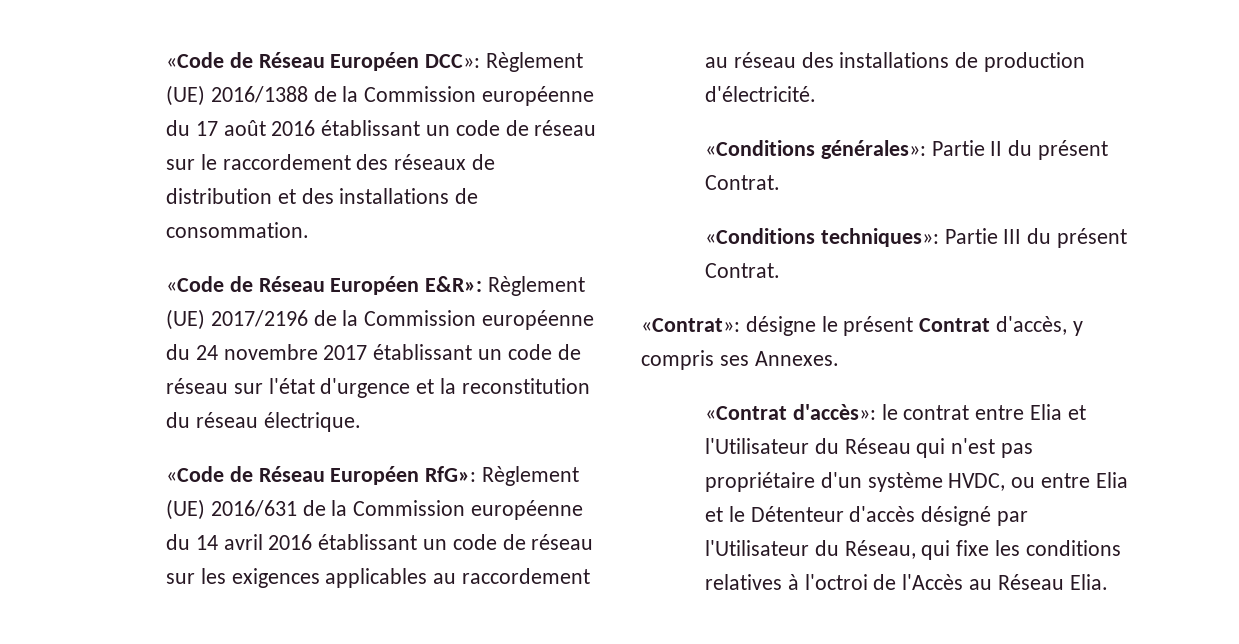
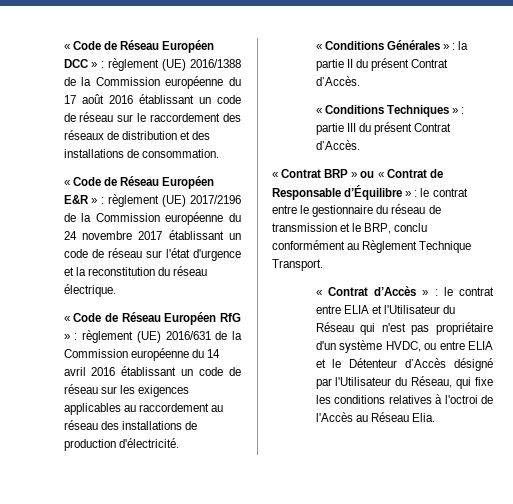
- «Code de Réseau Européen DCC»: Règlement (UE) 2016/1388 de la Commission européenne du 17 août 2016 établissant un code de réseau sur le raccordement des réseaux de distribution et des installations de consommation.
+ « Code de Réseau Européen DCC » : règlement (UE) 2016/1388 de la Commission européenne du 17 août 2016 établissant un code de réseau sur le raccordement des réseaux de distribution et des installations de consommation.
- «Code de Réseau Européen E&R»: Règlement (UE) 2017/2196 de la Commission européenne du 24 novembre 2017 établissant un code de réseau sur l'état d'urgence et la reconstitution du réseau électrique.
+ « Code de Réseau Européen E&R » : règlement (UE) 2017/2196 de la Commission européenne du 24 novembre 2017 établissant un code de réseau sur l'état d'urgence et la reconstitution du réseau électrique.
- «Code de Réseau Européen RfG»: Règlement (UE) 2016/631 de la Commission européenne du 14 avril 2016 établissant un code de réseau sur les exigences applicables au raccordement au réseau des installations de production d'électricité.
+ « Code de Réseau Européen RfG » : règlement (UE) 2016/631 de la Commission européenne du 14 avril 2016 établissant un code de réseau sur les exigences applicables au raccordement au réseau des installations de production d'électricité.
- «Conditions générales»: Partie II du présent Contrat.
- «Conditions techniques»: Partie III du présent Contrat.
- «Contrat»: désigne le présent Contrat d'accès, y compris ses Annexes.
- «Contrat d'accès»: le contrat entre Elia et l'Utilisateur du Réseau qui n'est pas propriétaire d'un système HVDC, ou entre Elia et le Détenteur d'accès désigné par l'Utilisateur du Réseau, qui fixe les conditions relatives à l'octroi de l'Accès au Réseau Elia.
+ « Conditions Générales » : la partie II du présent Contrat d’Accès.
+ « Conditions Techniques » : partie III du présent Contrat d’Accès.
+ « Contrat BRP » ou « Contrat de Responsable d’Équilibre » : le contrat entre le gestionnaire du réseau de transmission et le BRP, conclu conformément au Règlement Technique Transport.
+ « Contrat d’Accès » : le contrat entre ELIA et l'Utilisateur du Réseau qui n'est pas propriétaire d'un système HVDC, ou entre ELIA et le Détenteur d’Accès désigné par l'Utilisateur du Réseau, qui fixe les conditions relatives à l'octroi de l'Accès au Réseau Elia.

